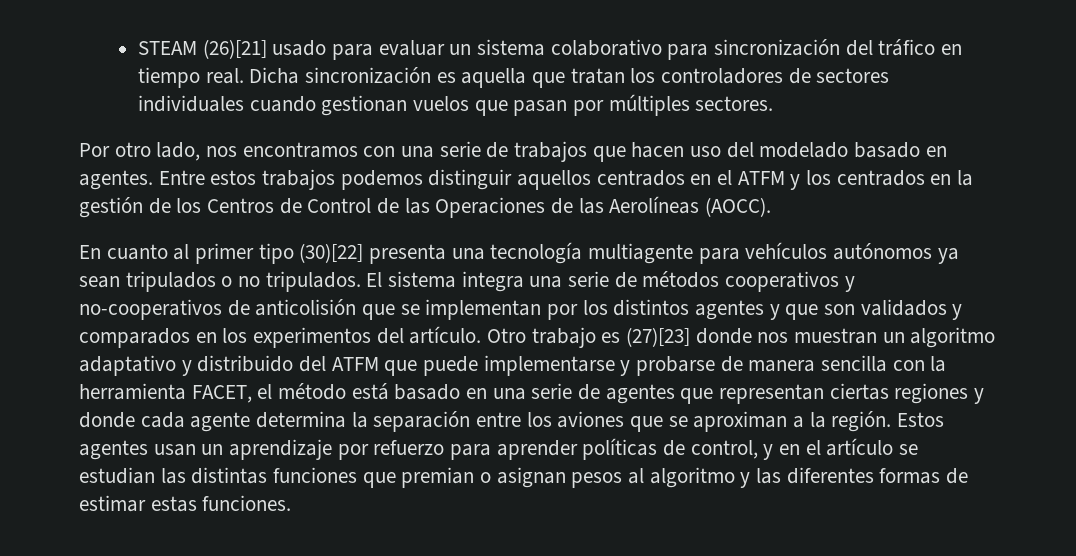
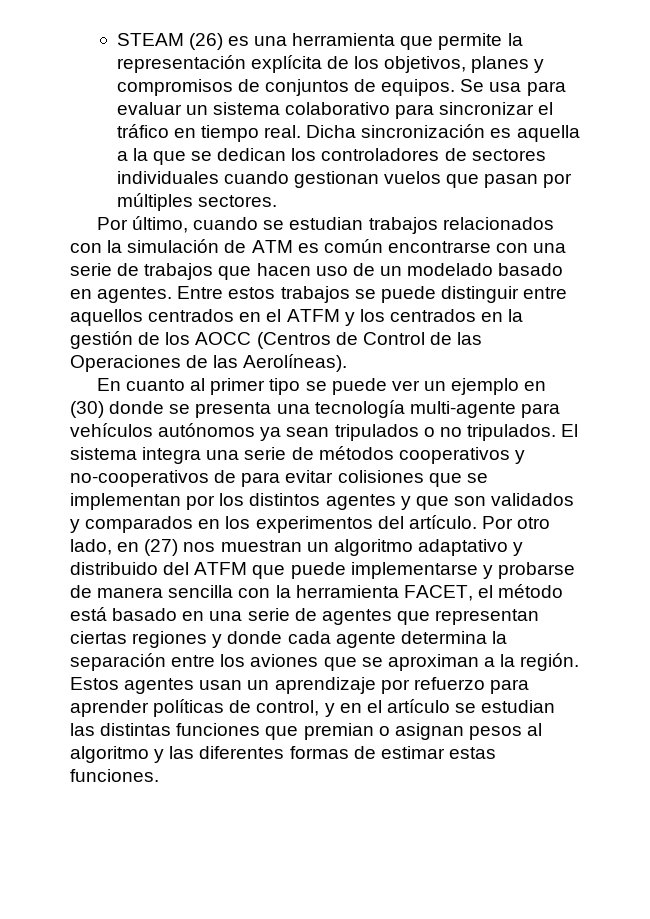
- STEAM (26)[21] usado para evaluar un sistema colaborativo para sincronización del tráfico en tiempo real.
+ STEAM (26) es una herramienta que permite la representación explícita de los objetivos, planes y compromisos de conjuntos de equipos. Se usa para evaluar un sistema colaborativo para sincronizar el tráfico en tiempo real.
- Dicha sincronización es aquella que tratan los controladores de sectores individuales cuando gestionan vuelos que pasan por múltiples sectores.
+ Dicha sincronización es aquella a la que se dedican los controladores de sectores individuales cuando gestionan vuelos que pasan por múltiples sectores.
- Por otro lado, nos encontramos con una serie de trabajos que hacen uso del modelado basado en agentes.
+ Por último, cuando se estudian trabajos relacionados con la simulación de ATM es común encontrarse con una serie de trabajos que hacen uso de un modelado basado en agentes.
- Entre estos trabajos podemos distinguir aquellos centrados en el ATFM y los centrados en la gestión de los Centros de Control de las Operaciones de las Aerolíneas (AOCC).
+ Entre estos trabajos se puede distinguir entre aquellos centrados en el ATFM y los centrados en la gestión de los AOCC (Centros de Control de las Operaciones de las Aerolíneas).
- En cuanto al primer tipo (30)[22] presenta una tecnología multiagente para vehículos autónomos ya sean tripulados o no tripulados.
+ En cuanto al primer tipo se puede ver un ejemplo en (30) donde se presenta una tecnología multi-agente para vehículos autónomos ya sean tripulados o no tripulados.
- El sistema integra una serie de métodos cooperativos y no-cooperativos de anticolisión que se implementan por los distintos agentes y que son validados y comparados en los experimentos del artículo.
+ El sistema integra una serie de métodos cooperativos y no-cooperativos de para evitar colisiones que se implementan por los distintos agentes y que son validados y comparados en los experimentos del artículo.
- Otro trabajo es (27)[23] donde nos muestran un algoritmo adaptativo y distribuido del ATFM que puede implementarse y probarse de manera sencilla con la herramienta FACET, el método está basado en una serie de agentes que representan ciertas regiones y donde cada agente determina la separación entre los aviones que se aproximan a la región.
+ Por otro lado, en (27) nos muestran un algoritmo adaptativo y distribuido del ATFM que puede implementarse y probarse de manera sencilla con la herramienta FACET, el método está basado en una serie de agentes que representan ciertas regiones y donde cada agente determina la separación entre los aviones que se aproximan a la región.

